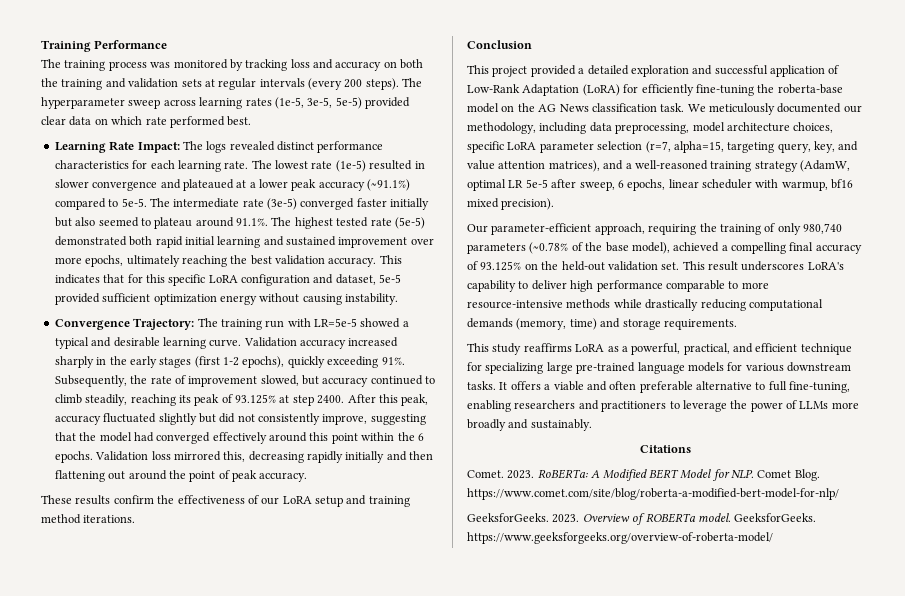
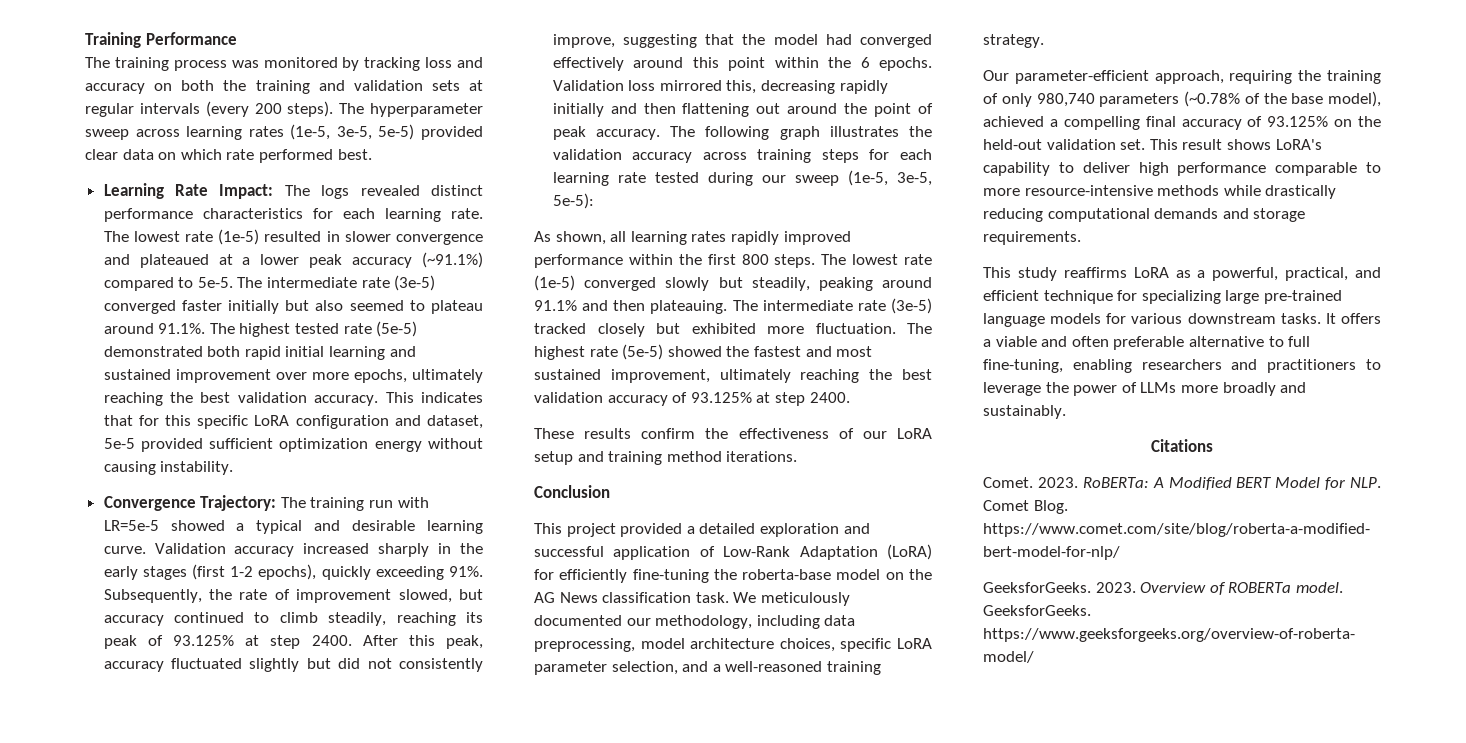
+ The following graph illustrates the validation accuracy across training steps for each learning rate tested during our sweep (1e-5, 3e-5, 5e-5):
+ As shown, all learning rates rapidly improved performance within the first 800 steps. The lowest rate (1e-5) converged slowly but steadily, peaking around 91.1% and then plateauing. The intermediate rate (3e-5) tracked closely but exhibited more fluctuation. The highest rate (5e-5) showed the fastest and most sustained improvement, ultimately reaching the best validation accuracy of 93.125% at step 2400.
- We meticulously documented our methodology, including data preprocessing, model architecture choices, specific LoRA parameter selection (r=7, alpha=15, targeting query, key, and value attention matrices), and a well-reasoned training strategy (AdamW, optimal LR 5e-5 after sweep, 6 epochs, linear scheduler with warmup, bf16 mixed precision).
+ We meticulously documented our methodology, including data preprocessing, model architecture choices, specific LoRA parameter selection, and a well-reasoned training strategy.
- This result underscores LoRA's capability to deliver high performance comparable to more resource-intensive methods while drastically reducing computational demands (memory, time) and storage requirements.
+ This result shows LoRA's capability to deliver high performance comparable to more resource-intensive methods while drastically reducing computational demands and storage requirements.

